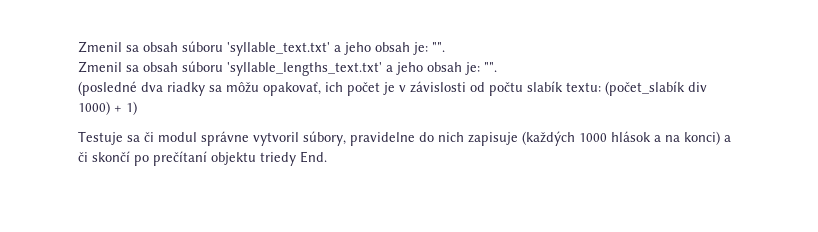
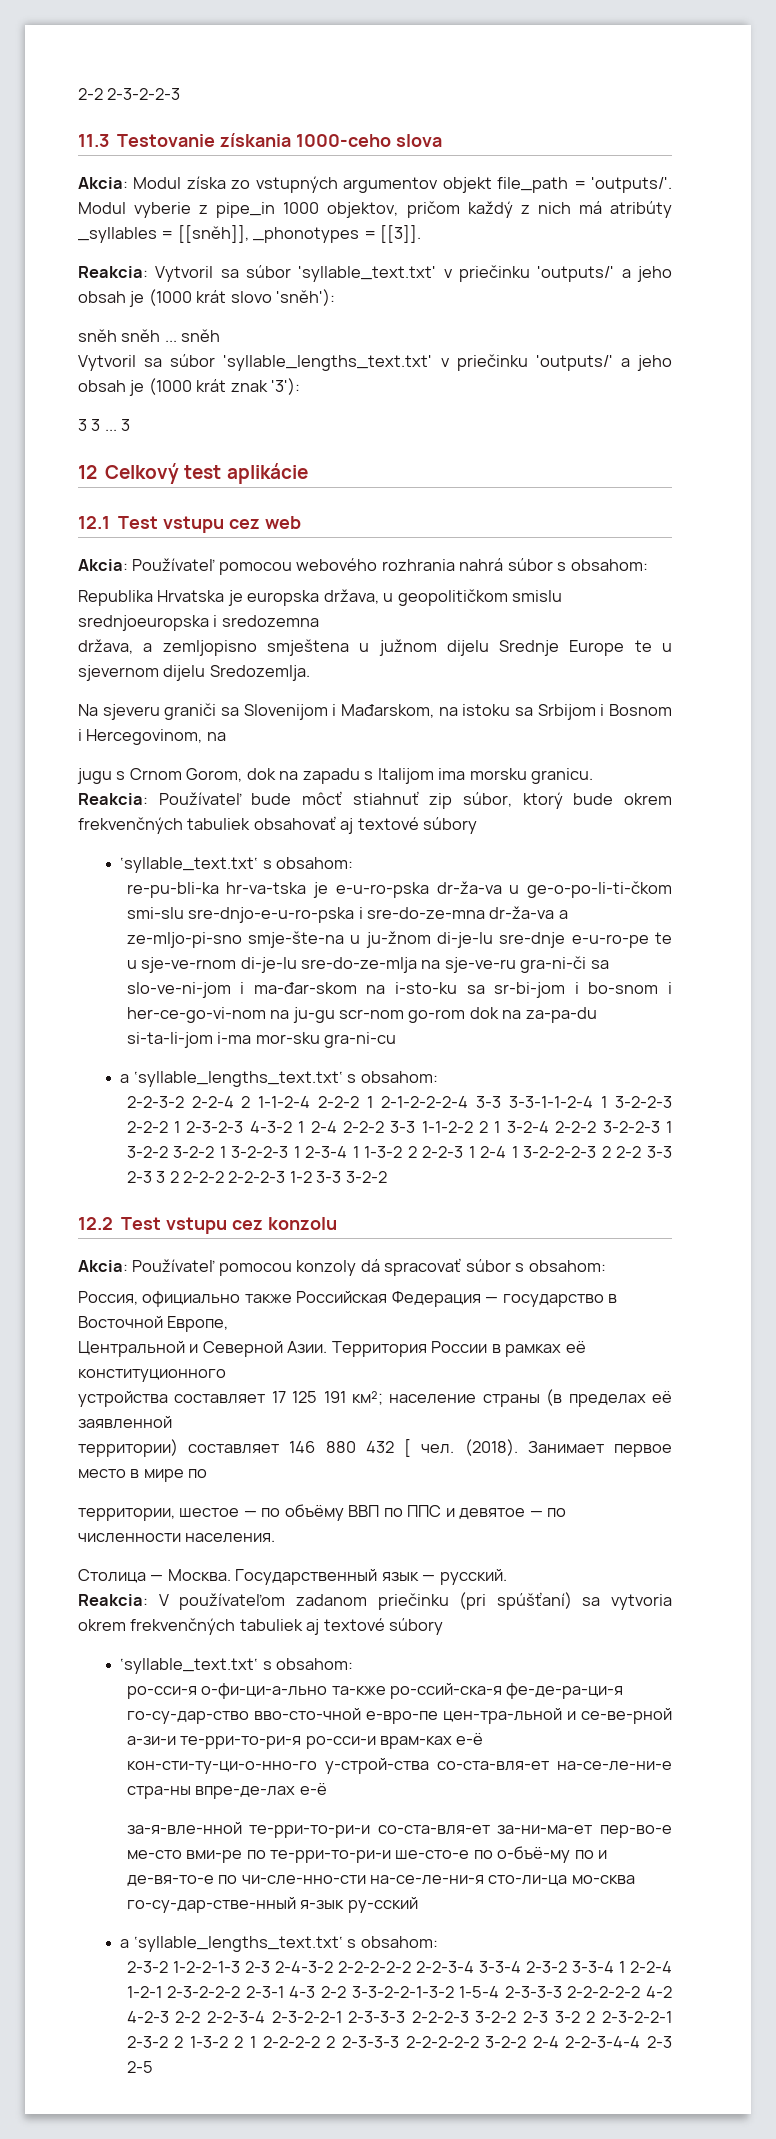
- Zmenil sa obsah súboru 'syllable_text.txt' a jeho obsah je: "".
- Zmenil sa obsah súboru 'syllable_lengths_text.txt' a jeho obsah je: "".
- (posledné dva riadky sa môžu opakovať, ich počet je v závislosti od počtu slabík textu: (počet_slabík div 1000) + 1)
- Testuje sa či modul správne vytvoril súbory, pravidelne do nich zapisuje (každých 1000 hlások a na konci) a či skončí po prečítaní objektu triedy End.
+ 2-2 2-3-2-2-3
+ 11.3 Testovanie získania 1000-ceho slova
+ Akcia: Modul získa zo vstupných argumentov objekt file_path = 'outputs/'. Modul vyberie z pipe_in 1000 objektov, pričom každý z nich má atribúty _syllables = [[sněh]], _phonotypes = [[3]].
+ Reakcia: Vytvoril sa súbor 'syllable_text.txt' v priečinku 'outputs/' a jeho obsah je (1000 krát slovo 'sněh'):
+ sněh sněh ... sněh
+ Vytvoril sa súbor 'syllable_lengths_text.txt' v priečinku 'outputs/' a jeho obsah je (1000 krát znak '3'):
+ 3 3 ... 3
+ 12 Celkový test aplikácie
+ 12.1 Test vstupu cez web
+ Akcia: Používateľ pomocou webového rozhrania nahrá súbor s obsahom:
+ Republika Hrvatska je europska država, u geopolitičkom smislu srednjoeuropska i sredozemna
+ država, a zemljopisno smještena u južnom dijelu Srednje Europe te u sjevernom dijelu Sredozemlja.
+ Na sjeveru graniči sa Slovenijom i Mađarskom, na istoku sa Srbijom i Bosnom i Hercegovinom, na
+ jugu s Crnom Gorom, dok na zapadu s Italijom ima morsku granicu.
+ Reakcia: Používateľ bude môcť stiahnuť zip súbor, ktorý bude okrem frekvenčných tabuliek obsahovať aj textové súbory
+ ‘syllable_text.txt‘ s obsahom:
+ re-pu-bli-ka hr-va-tska je e-u-ro-pska dr-ža-va u ge-o-po-li-ti-čkom smi-slu sre-dnjo-e-u-ro-pska i sre-do-ze-mna dr-ža-va a ze-mljo-pi-sno smje-šte-na u ju-žnom di-je-lu sre-dnje e-u-ro-pe te u sje-ve-rnom di-je-lu sre-do-ze-mlja na sje-ve-ru gra-ni-či sa slo-ve-ni-jom i ma-đar-skom na i-sto-ku sa sr-bi-jom i bo-snom i her-ce-go-vi-nom na ju-gu scr-nom go-rom dok na za-pa-du si-ta-li-jom i-ma mor-sku gra-ni-cu
+ a ‘syllable_lengths_text.txt‘ s obsahom:
+ 2-2-3-2 2-2-4 2 1-1-2-4 2-2-2 1 2-1-2-2-2-4 3-3 3-3-1-1-2-4 1 3-2-2-3 2-2-2 1 2-3-2-3 4-3-2 1 2-4 2-2-2 3-3 1-1-2-2 2 1 3-2-4 2-2-2 3-2-2-3 1 3-2-2 3-2-2 1 3-2-2-3 1 2-3-4 1 1-3-2 2 2-2-3 1 2-4 1 3-2-2-2-3 2 2-2 3-3 2-3 3 2 2-2-2 2-2-2-3 1-2 3-3 3-2-2
+ 12.2 Test vstupu cez konzolu
+ Akcia: Používateľ pomocou konzoly dá spracovať súbor s obsahom:
+ Россия, официально также Российская Федерация — государство в Восточной Европе,
+ Центральной и Северной Азии. Территория России в рамках её конституционного
+ устройства составляет 17 125 191 км²; население страны (в пределах её заявленной
+ территории) составляет 146 880 432 [ чел. (2018). Занимает первое место в мире по
+ территории, шестое — по объёму ВВП по ППС и девятое — по численности населения.
+ Столица — Москва. Государственный язык — русский.
+ Reakcia: V používateľom zadanom priečinku (pri spúšťaní) sa vytvoria okrem frekvenčných tabuliek aj textové súbory
+ ‘syllable_text.txt‘ s obsahom:
+ ро-сси-я о-фи-ци-а-льно та-кже ро-ссий-ска-я фе-де-ра-ци-я го-су-дар-ство вво-сто-чной е-вро-пе цен-тра-льной и се-ве-рной а-зи-и те-рри-то-ри-я ро-сси-и врам-ках е-ё кон-сти-ту-ци-о-нно-го у-строй-ства со-ста-вля-ет на-се-ле-ни-е стра-ны впре-де-лах е-ё
+ за-я-вле-нной те-рри-то-ри-и со-ста-вля-ет за-ни-ма-ет пер-во-е ме-сто вми-ре по те-рри-то-ри-и ше-сто-е по о-бъё-му по и де-вя-то-е по чи-сле-нно-сти на-се-ле-ни-я сто-ли-ца мо-сква го-су-дар-стве-нный я-зык ру-сский
+ a ‘syllable_lengths_text.txt‘ s obsahom:
+ 2-3-2 1-2-2-1-3 2-3 2-4-3-2 2-2-2-2-2 2-2-3-4 3-3-4 2-3-2 3-3-4 1 2-2-4 1-2-1 2-3-2-2-2 2-3-1 4-3 2-2 3-3-2-2-1-3-2 1-5-4 2-3-3-3 2-2-2-2-2 4-2 4-2-3 2-2 2-2-3-4 2-3-2-2-1 2-3-3-3 2-2-2-3 3-2-2 2-3 3-2 2 2-3-2-2-1 2-3-2 2 1-3-2 2 1 2-2-2-2 2 2-3-3-3 2-2-2-2-2 3-2-2 2-4 2-2-3-4-4 2-3 2-5

